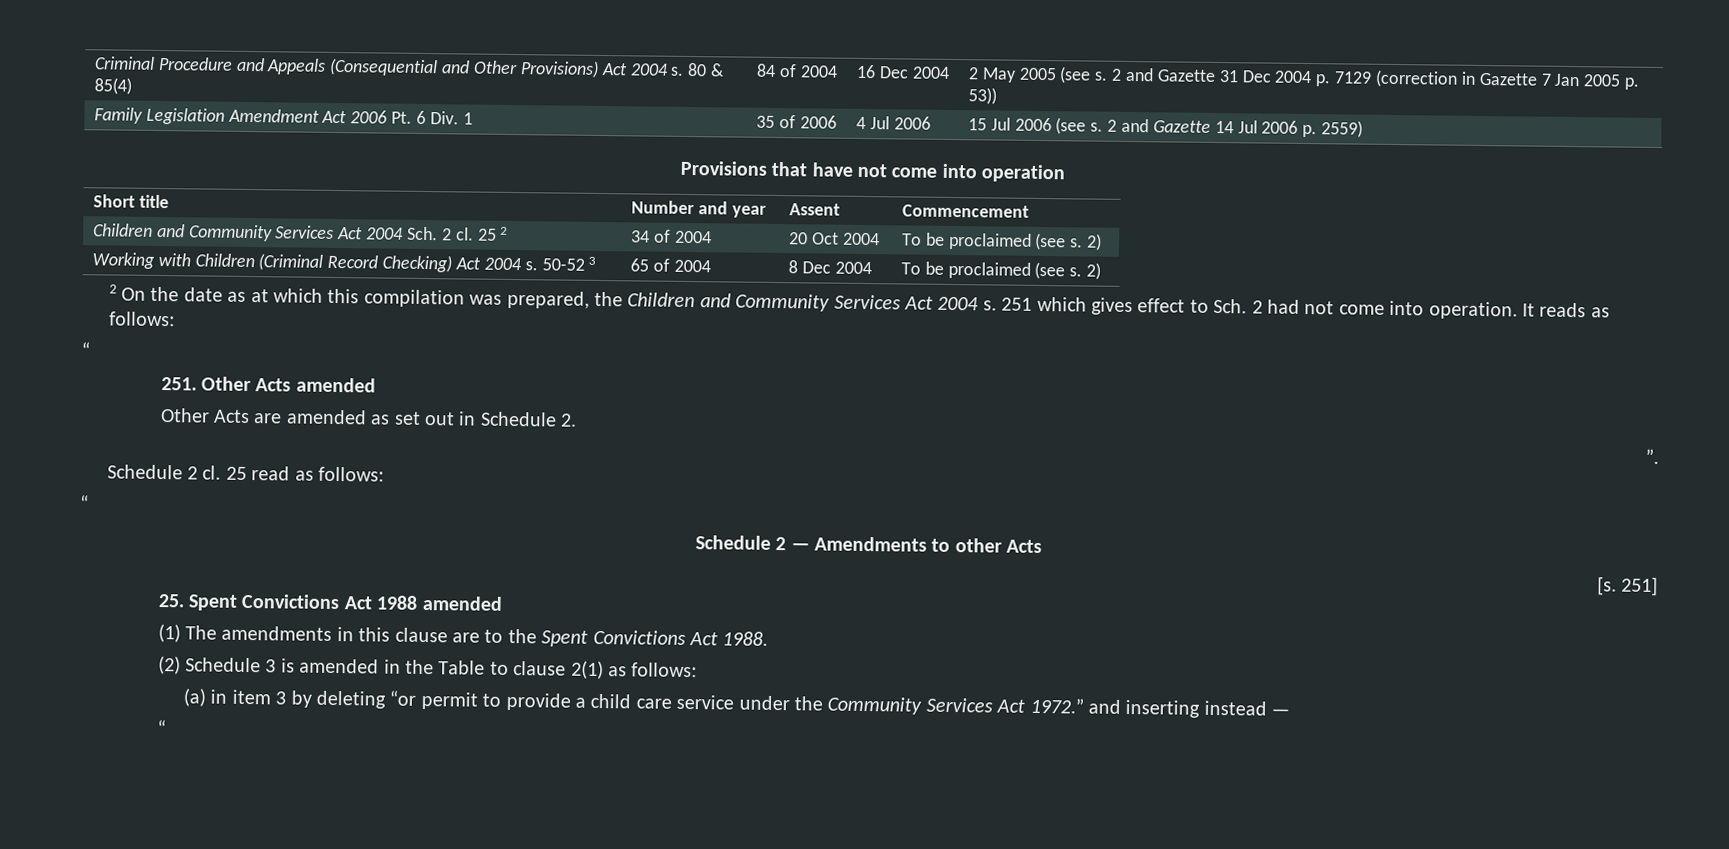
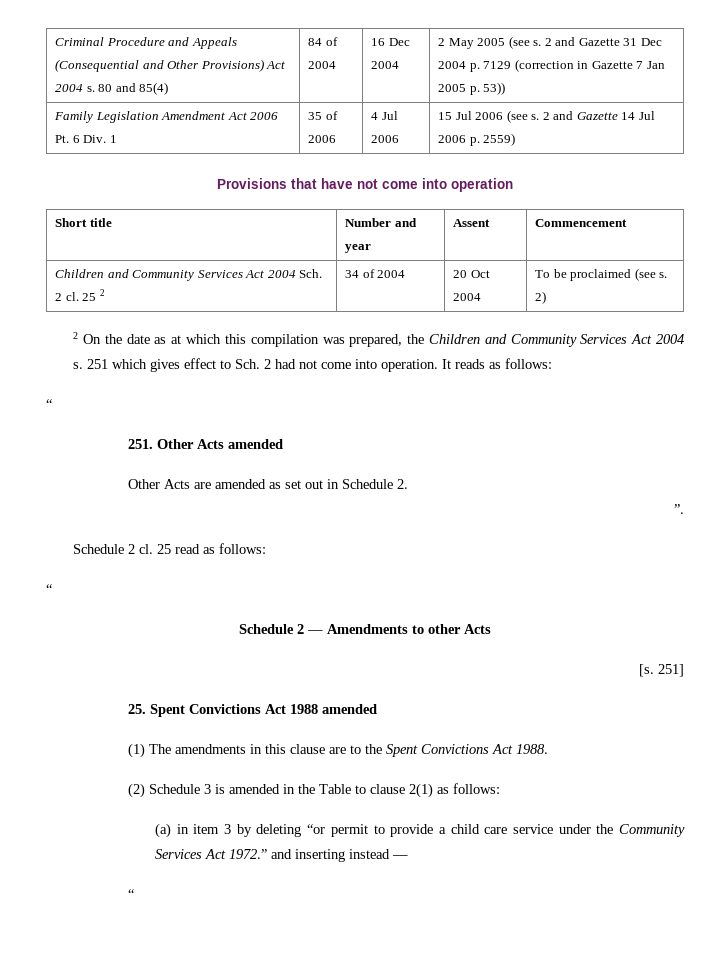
- 80 & 85(4)
+ 80 and 85(4)
- Working with Children (Criminal Record Checking) Act 2004 s. 50-52 3 | 65 of 2004 | 8 Dec 2004 | To be proclaimed (see s. 2)

